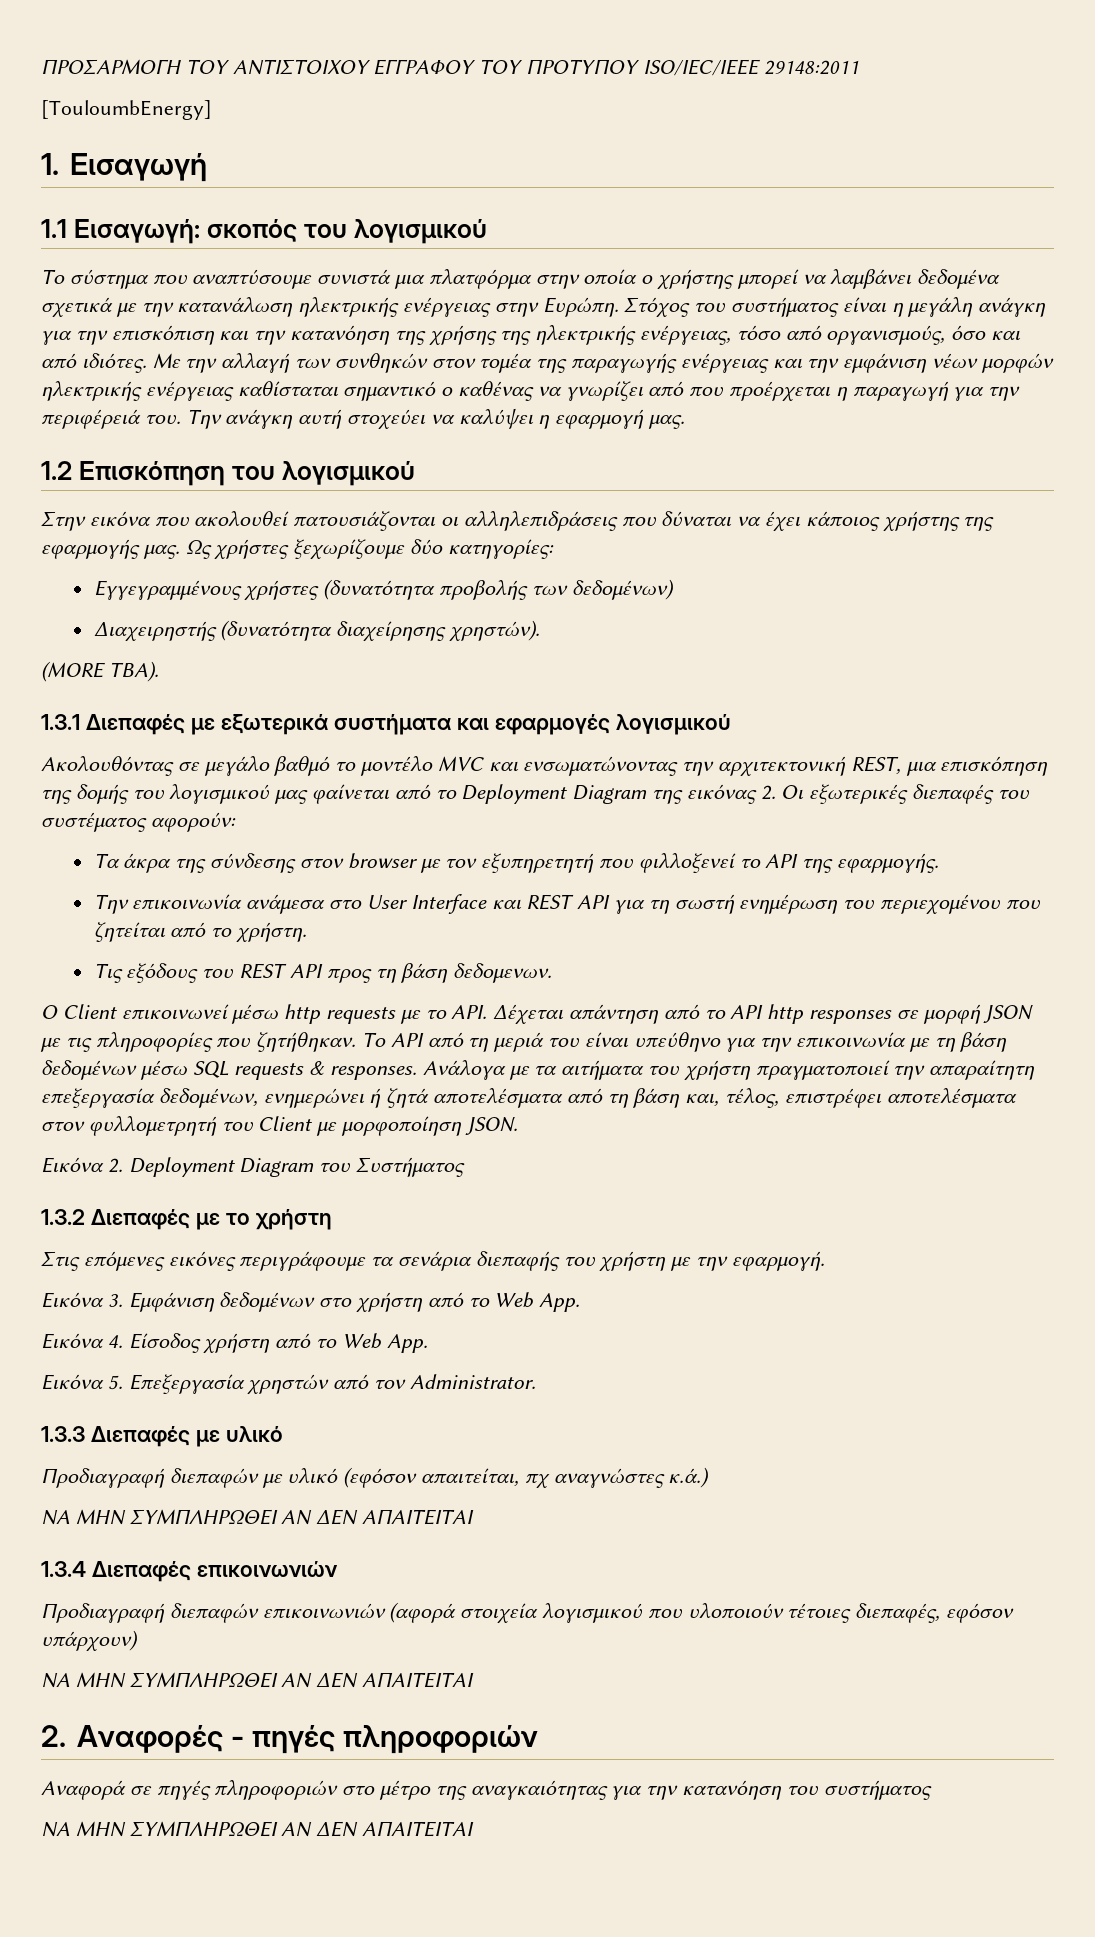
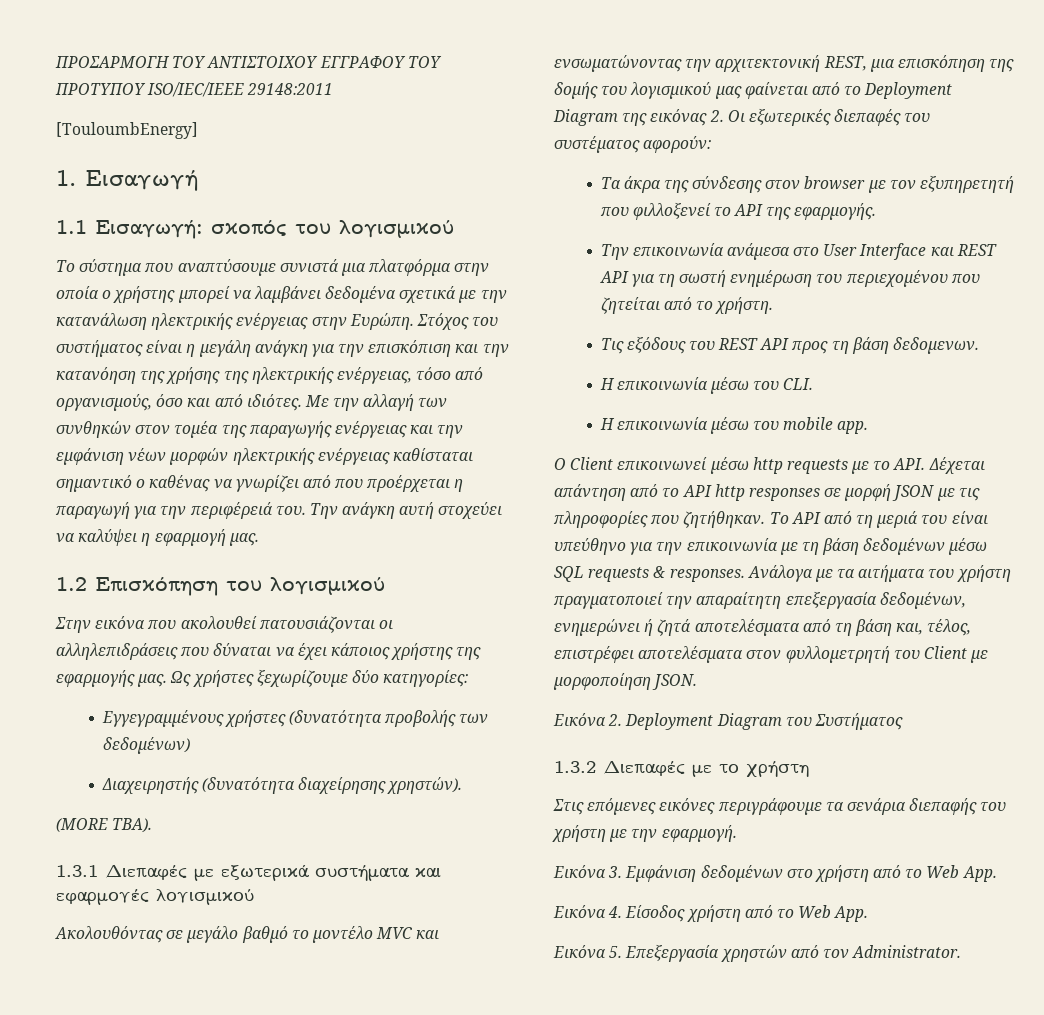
+ Η επικοινωνία μέσω του CLI.
+ Η επικοινωνία μέσω του mobile app.
- 1.3.3 Διεπαφές με υλικό
- Προδιαγραφή διεπαφών με υλικό (εφόσον απαιτείται, πχ αναγνώστες κ.ά.)
- ΝΑ ΜΗΝ ΣΥΜΠΛΗΡΩΘΕΙ ΑΝ ΔΕΝ ΑΠΑΙΤΕΙΤΑΙ
- 1.3.4 Διεπαφές επικοινωνιών
- Προδιαγραφή διεπαφών επικοινωνιών (αφορά στοιχεία λογισμικού που υλοποιούν τέτοιες διεπαφές, εφόσον υπάρχουν)
- ΝΑ ΜΗΝ ΣΥΜΠΛΗΡΩΘΕΙ ΑΝ ΔΕΝ ΑΠΑΙΤΕΙΤΑΙ
- 2. Αναφορές - πηγές πληροφοριών
- Αναφορά σε πηγές πληροφοριών στο μέτρο της αναγκαιότητας για την κατανόηση του συστήματος
- ΝΑ ΜΗΝ ΣΥΜΠΛΗΡΩΘΕΙ ΑΝ ΔΕΝ ΑΠΑΙΤΕΙΤΑΙ

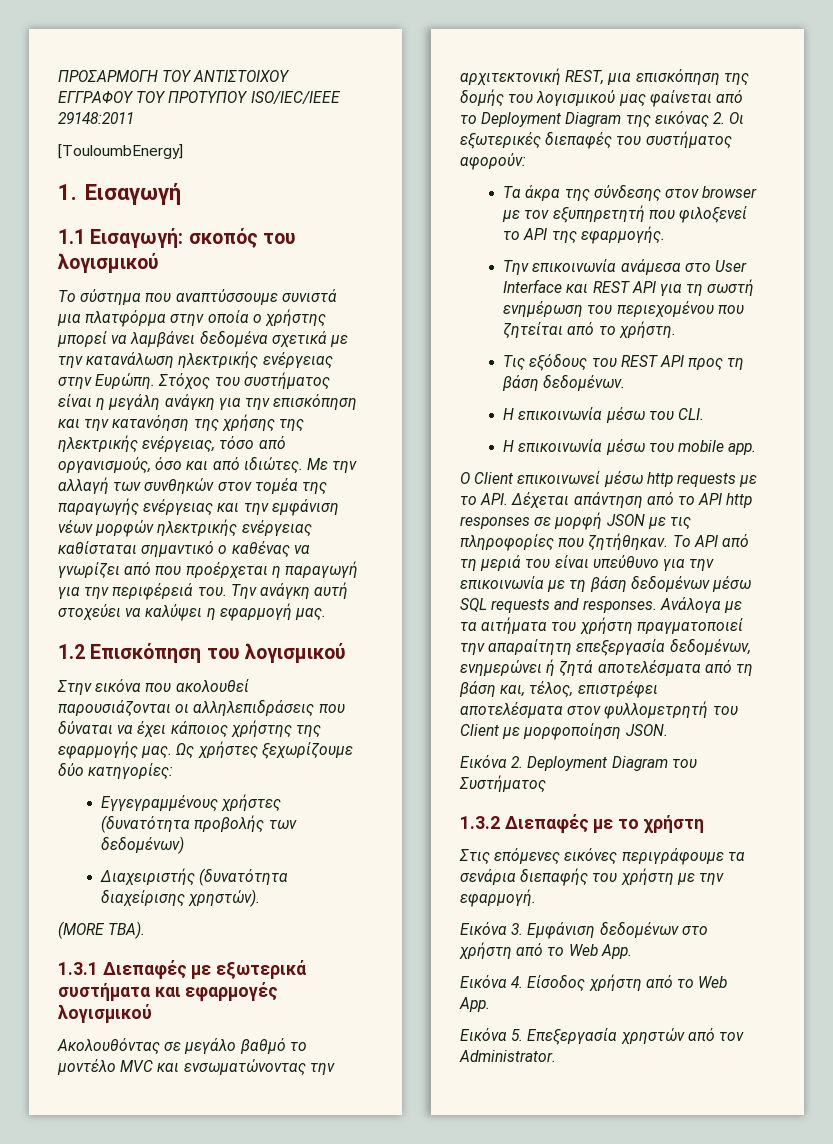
- Το σύστημα που αναπτύσουμε συνιστά μια πλατφόρμα στην οποία ο χρήστης μπορεί να λαμβάνει δεδομένα σχετικά με την κατανάλωση ηλεκτρικής ενέργειας στην Ευρώπη.
+ Το σύστημα που αναπτύσσουμε συνιστά μια πλατφόρμα στην οποία ο χρήστης μπορεί να λαμβάνει δεδομένα σχετικά με την κατανάλωση ηλεκτρικής ενέργειας στην Ευρώπη.
- Στόχος του συστήματος είναι η μεγάλη ανάγκη για την επισκόπιση και την κατανόηση της χρήσης της ηλεκτρικής ενέργειας, τόσο από οργανισμούς, όσο και από ιδιότες.
+ Στόχος του συστήματος είναι η μεγάλη ανάγκη για την επισκόπηση και την κατανόηση της χρήσης της ηλεκτρικής ενέργειας, τόσο από οργανισμούς, όσο και από ιδιώτες.
- Στην εικόνα που ακολουθεί πατουσιάζονται οι αλληλεπιδράσεις που δύναται να έχει κάποιος χρήστης της εφαρμογής μας.
+ Στην εικόνα που ακολουθεί παρουσιάζονται οι αλληλεπιδράσεις που δύναται να έχει κάποιος χρήστης της εφαρμογής μας.
- Διαχειρηστής (δυνατότητα διαχείρησης χρηστών).
+ Διαχειριστής (δυνατότητα διαχείρισης χρηστών).
- Ακολουθόντας σε μεγάλο βαθμό το μοντέλο MVC και ενσωματώνοντας την αρχιτεκτονική REST, μια επισκόπηση της δομής του λογισμικού μας φαίνεται από το Deployment Diagram της εικόνας 2. Οι εξωτερικές διεπαφές του συστέματος αφορούν:
+ Ακολουθόντας σε μεγάλο βαθμό το μοντέλο MVC και ενσωματώνοντας την αρχιτεκτονική REST, μια επισκόπηση της δομής του λογισμικού μας φαίνεται από το Deployment Diagram της εικόνας 2. Οι εξωτερικές διεπαφές του συστήματος αφορούν:
- Τα άκρα της σύνδεσης στον browser με τον εξυπηρετητή που φιλλοξενεί το API της εφαρμογής.
+ Τα άκρα της σύνδεσης στον browser με τον εξυπηρετητή που φιλοξενεί το API της εφαρμογής.
- Τις εξόδους του REST API προς τη βάση δεδομενων.
+ Τις εξόδους του REST API προς τη βάση δεδομένων.
- Το API από τη μεριά του είναι υπεύθηνο για την επικοινωνία με τη βάση δεδομένων μέσω SQL requests & responses.
+ Το API από τη μεριά του είναι υπεύθυνο για την επικοινωνία με τη βάση δεδομένων μέσω SQL requests and responses.

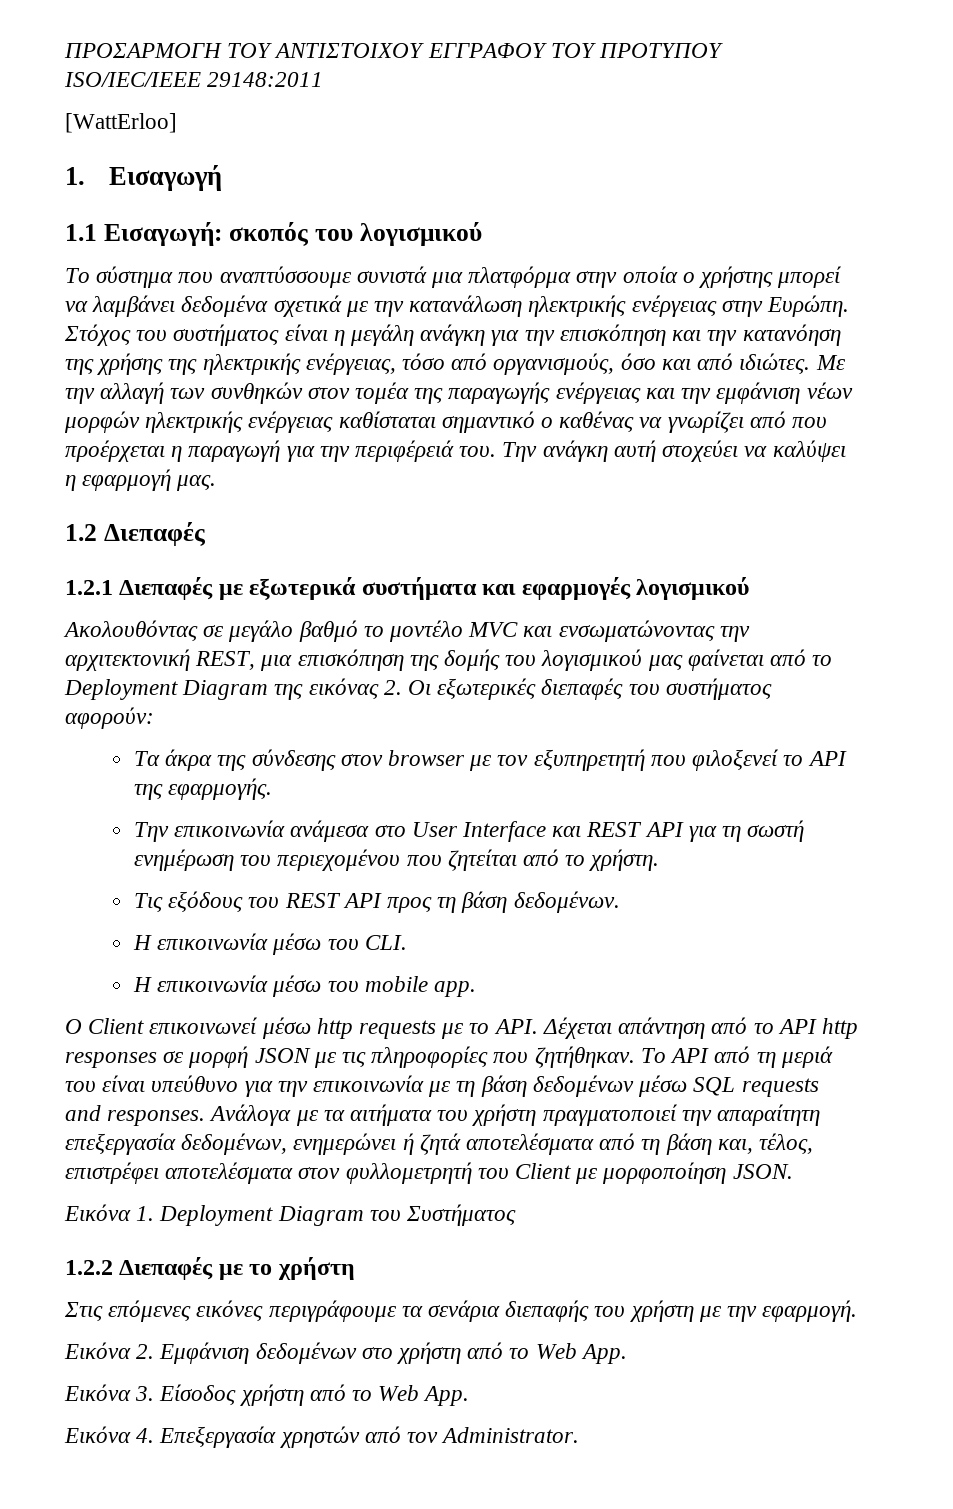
- [TouloumbEnergy]
+ [WattErloo]
- 1.2 Επισκόπηση του λογισμικού
- Στην εικόνα που ακολουθεί παρουσιάζονται οι αλληλεπιδράσεις που δύναται να έχει κάποιος χρήστης της εφαρμογής μας. Ως χρήστες ξεχωρίζουμε δύο κατηγορίες:
- Εγγεγραμμένους χρήστες (δυνατότητα προβολής των δεδομένων)
- Διαχειριστής (δυνατότητα διαχείρισης χρηστών).
- (MORE TBA).
- 1.3.1 Διεπαφές με εξωτερικά συστήματα και εφαρμογές λογισμικού
+ 1.2 Διεπαφές
+ 1.2.1 Διεπαφές με εξωτερικά συστήματα και εφαρμογές λογισμικού
- Εικόνα 2. Deployment Diagram του Συστήματος
+ Εικόνα 1. Deployment Diagram του Συστήματος
- 1.3.2 Διεπαφές με το χρήστη
+ 1.2.2 Διεπαφές με το χρήστη
- Εικόνα 3. Εμφάνιση δεδομένων στο χρήστη από το Web App.
+ Εικόνα 2. Εμφάνιση δεδομένων στο χρήστη από το Web App.
- Εικόνα 4. Είσοδος χρήστη από το Web App.
+ Εικόνα 3. Είσοδος χρήστη από το Web App.
- Εικόνα 5. Επεξεργασία χρηστών από τον Administrator.
+ Εικόνα 4. Επεξεργασία χρηστών από τον Administrator.

